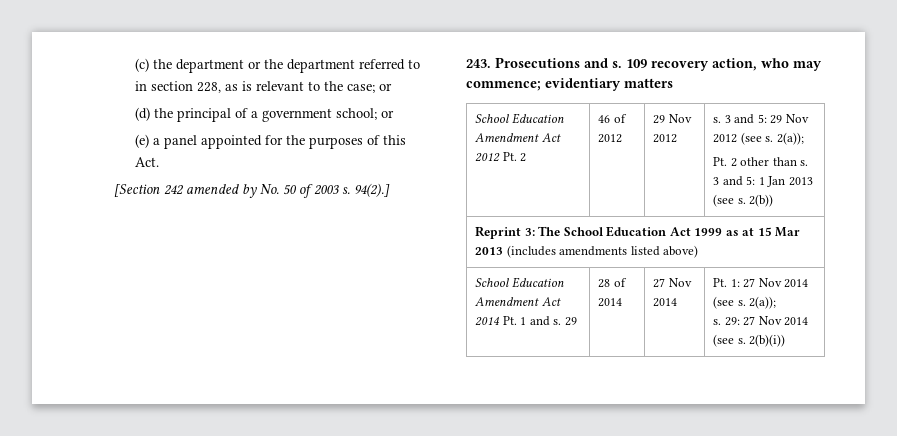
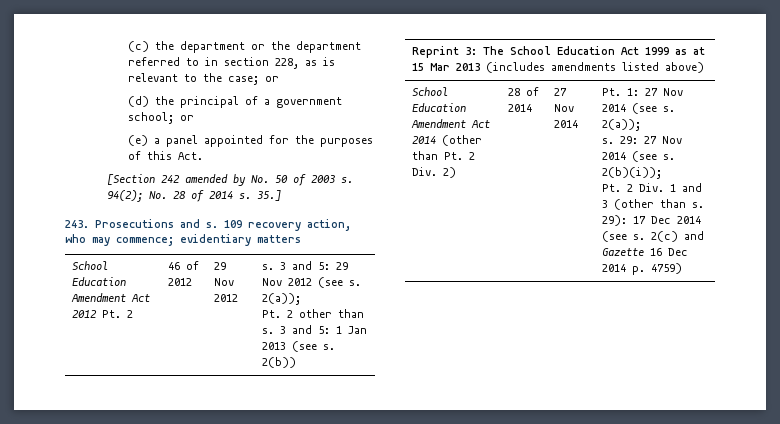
- 94(2).]
+ 94(2); No. 28 of 2014 s. 35.]
- School Education Amendment Act 2014 Pt. 1 and s. 29
+ School Education Amendment Act 2014 (other than Pt. 2 Div. 2)
- 2(b)(i))
+ 2(b)(i));
+ Pt. 2 Div. 1 and 3 (other than s. 29): 17 Dec 2014 (see s. 2(c) and Gazette 16 Dec 2014 p. 4759)

